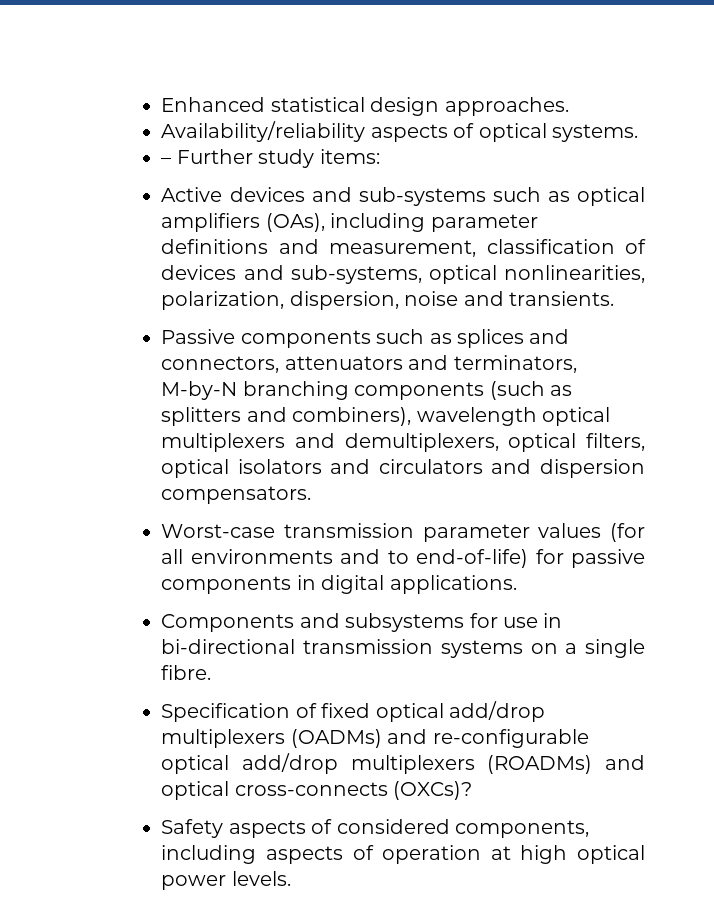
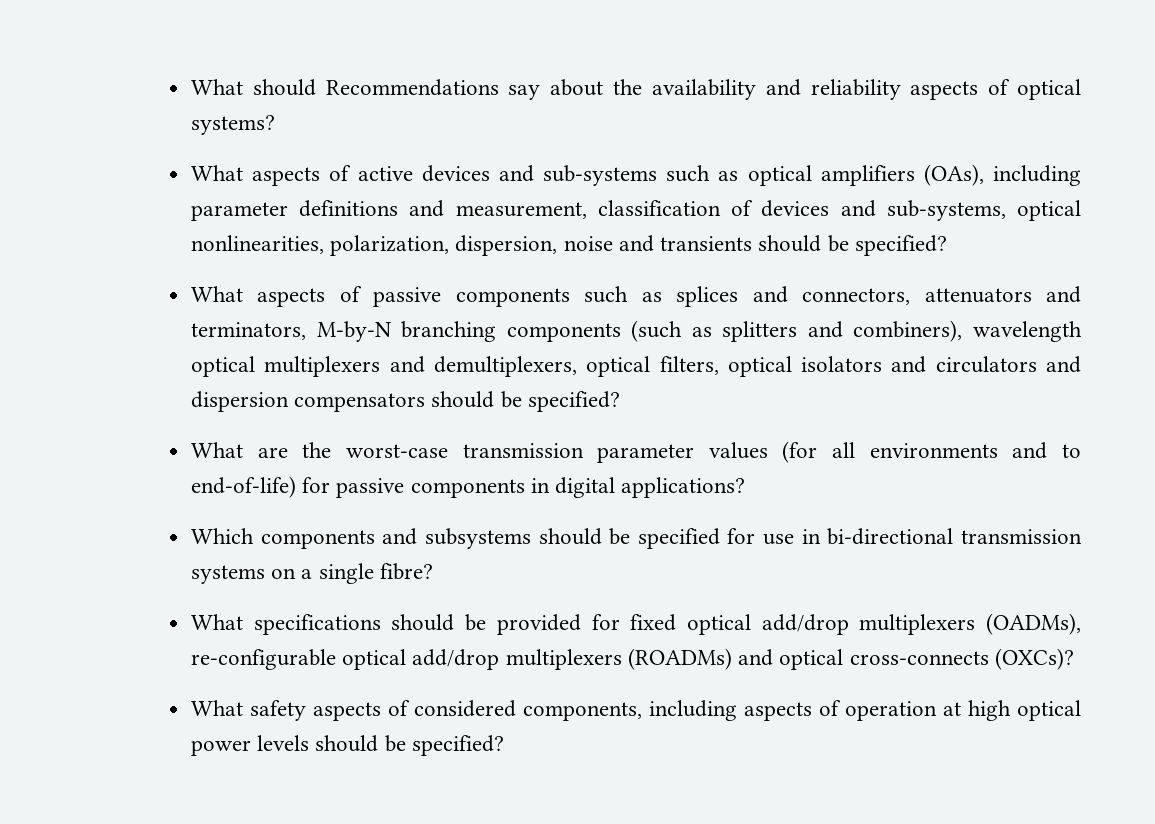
- Enhanced statistical design approaches.
- Availability/reliability aspects of optical systems.
- – Further study items:
- Active devices and sub-systems such as optical amplifiers (OAs), including parameter definitions and measurement, classification of devices and sub-systems, optical nonlinearities, polarization, dispersion, noise and transients.
- Passive components such as splices and connectors, attenuators and terminators, M-by-N branching components (such as splitters and combiners), wavelength optical multiplexers and demultiplexers, optical filters, optical isolators and circulators and dispersion compensators.
- Worst-case transmission parameter values (for all environments and to end-of-life) for passive components in digital applications.
- Components and subsystems for use in bi-directional transmission systems on a single fibre.
- Specification of fixed optical add/drop multiplexers (OADMs) and re-configurable optical add/drop multiplexers (ROADMs) and optical cross-connects (OXCs)?
+ What should Recommendations say about the availability and reliability aspects of optical systems?
+ What aspects of active devices and sub-systems such as optical amplifiers (OAs), including parameter definitions and measurement, classification of devices and sub-systems, optical nonlinearities, polarization, dispersion, noise and transients should be specified?
+ What aspects of passive components such as splices and connectors, attenuators and terminators, M-by-N branching components (such as splitters and combiners), wavelength optical multiplexers and demultiplexers, optical filters, optical isolators and circulators and dispersion compensators should be specified?
+ What are the worst-case transmission parameter values (for all environments and to end-of-life) for passive components in digital applications?
+ Which components and subsystems should be specified for use in bi-directional transmission systems on a single fibre?
+ What specifications should be provided for fixed optical add/drop multiplexers (OADMs), re-configurable optical add/drop multiplexers (ROADMs) and optical cross-connects (OXCs)?
- Safety aspects of considered components, including aspects of operation at high optical power levels.
+ What safety aspects of considered components, including aspects of operation at high optical power levels should be specified?

